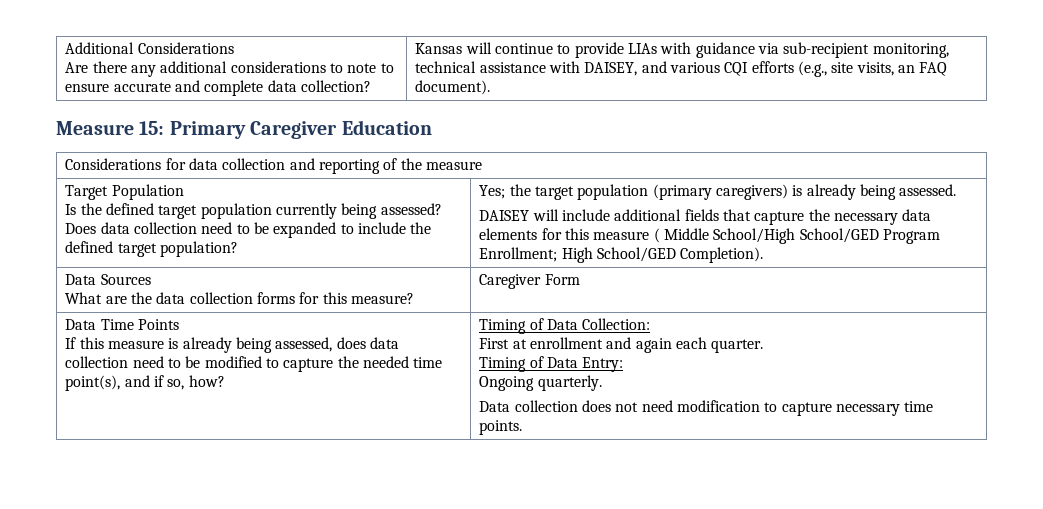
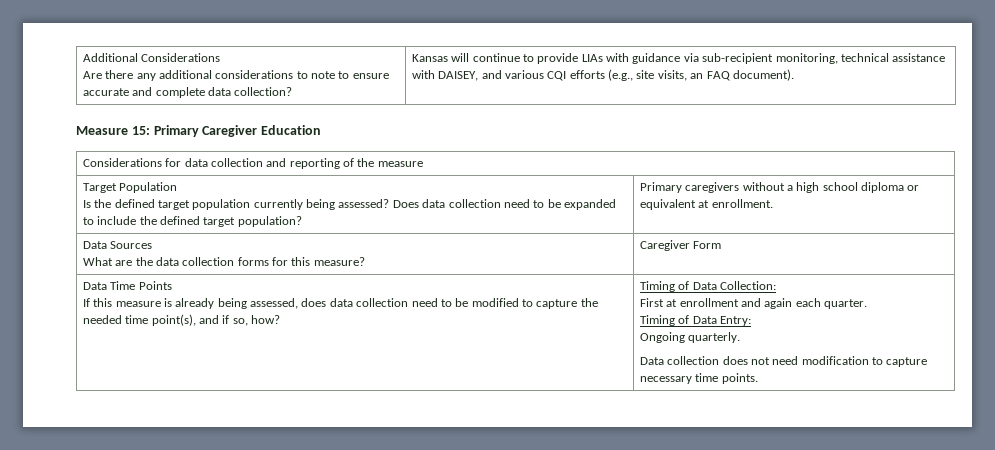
- Yes; the target population (primary caregivers) is already being assessed.
- DAISEY will include additional fields that capture the necessary data elements for this measure ( Middle School/High School/GED Program Enrollment; High School/GED Completion).
+ Primary caregivers without a high school diploma or equivalent at enrollment.

